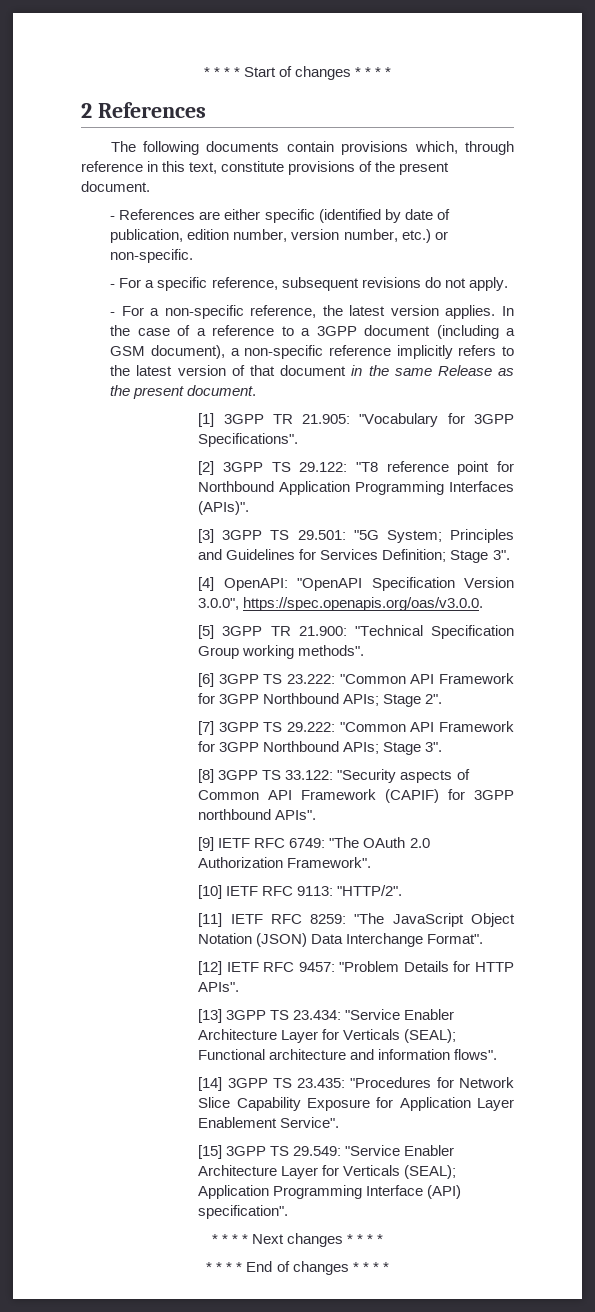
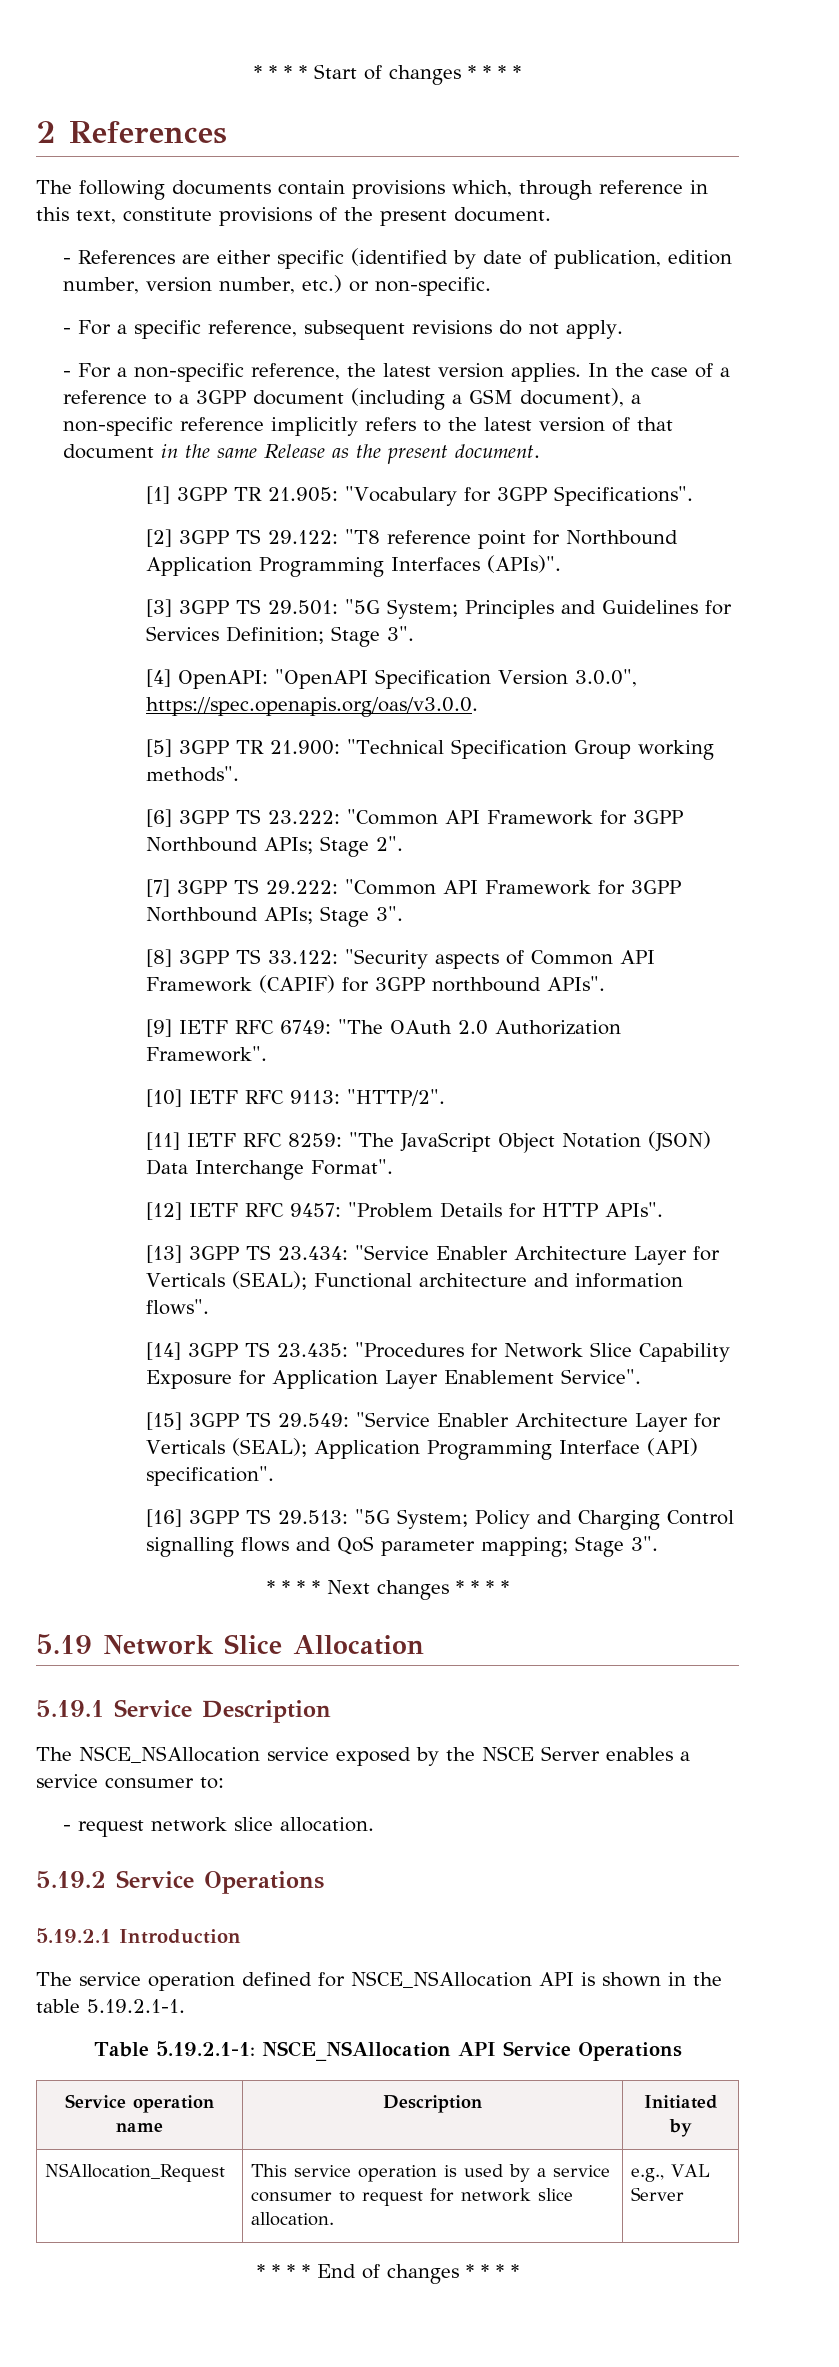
+ [16] 3GPP TS 29.513: "5G System; Policy and Charging Control signalling flows and QoS parameter mapping; Stage 3".
+ 5.19 Network Slice Allocation
+ 5.19.1 Service Description
+ The NSCE_NSAllocation service exposed by the NSCE Server enables a service consumer to:
+ - request network slice allocation.
+ 5.19.2 Service Operations
+ 5.19.2.1 Introduction
+ The service operation defined for NSCE_NSAllocation API is shown in the table 5.19.2.1-1.
+ Table 5.19.2.1-1: NSCE_NSAllocation API Service Operations
+ Service operation name | Description | Initiated by
+ NSAllocation_Request | This service operation is used by a service consumer to request for network slice allocation. | e.g., VAL Server

